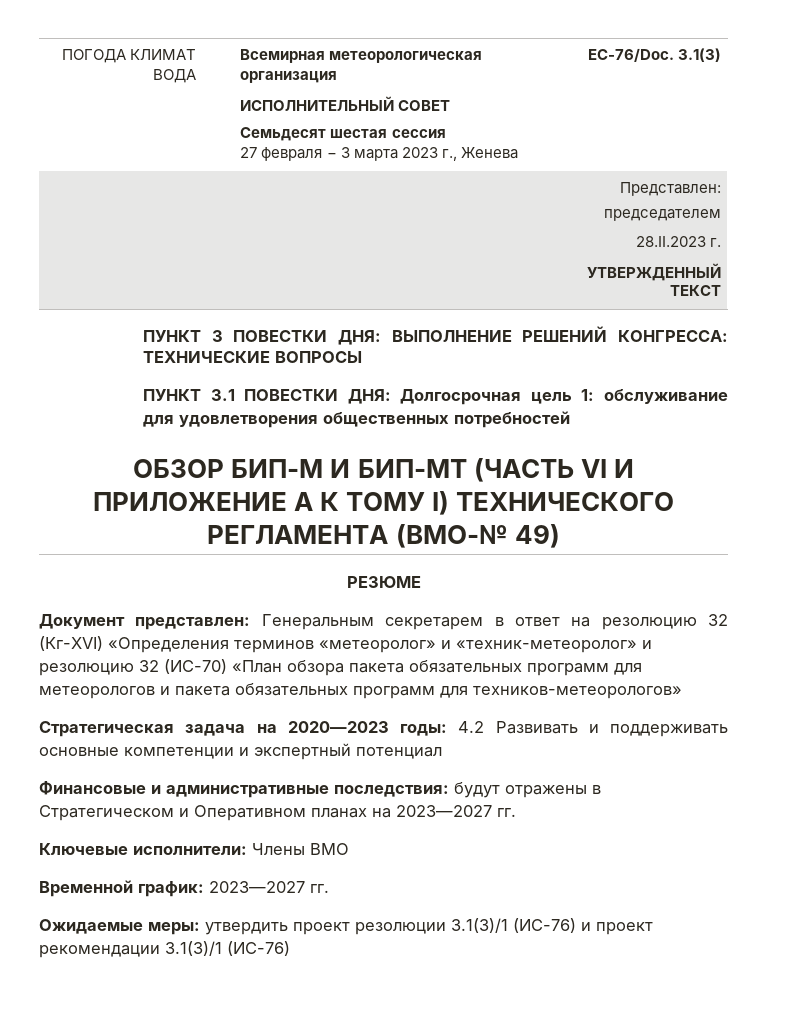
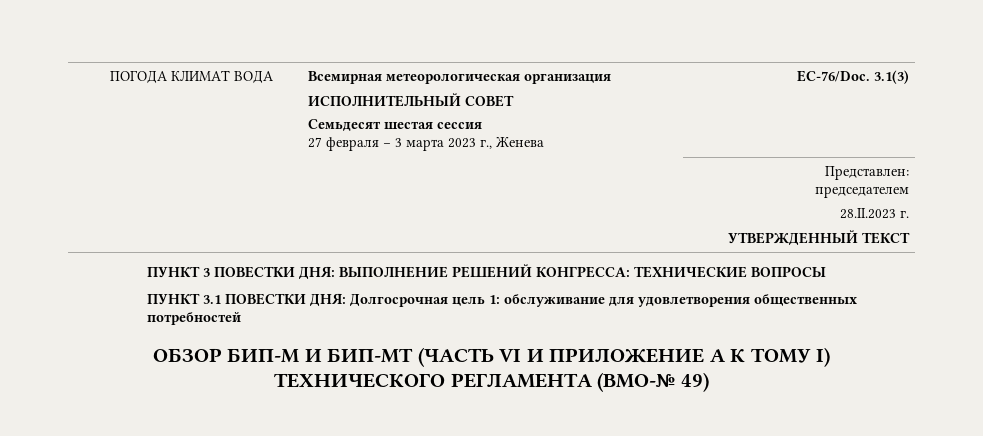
- РЕЗЮМЕ
- Документ представлен: Генеральным секретарем в ответ на резолюцию 32 (Кг-XVI) «Определения терминов «метеоролог» и «техник-метеоролог» и резолюцию 32 (ИС-70) «План обзора пакета обязательных программ для метеорологов и пакета обязательных программ для техников-метеорологов»
- Стратегическая задача на 2020—2023 годы: 4.2 Развивать и поддерживать основные компетенции и экспертный потенциал
- Финансовые и административные последствия: будут отражены в Стратегическом и Оперативном планах на 2023—2027 гг.
- Ключевые исполнители: Члены ВМО
- Временной график: 2023—2027 гг.
- Ожидаемые меры: утвердить проект резолюции 3.1(3)/1 (ИС-76) и проект рекомендации 3.1(3)/1 (ИС-76)

